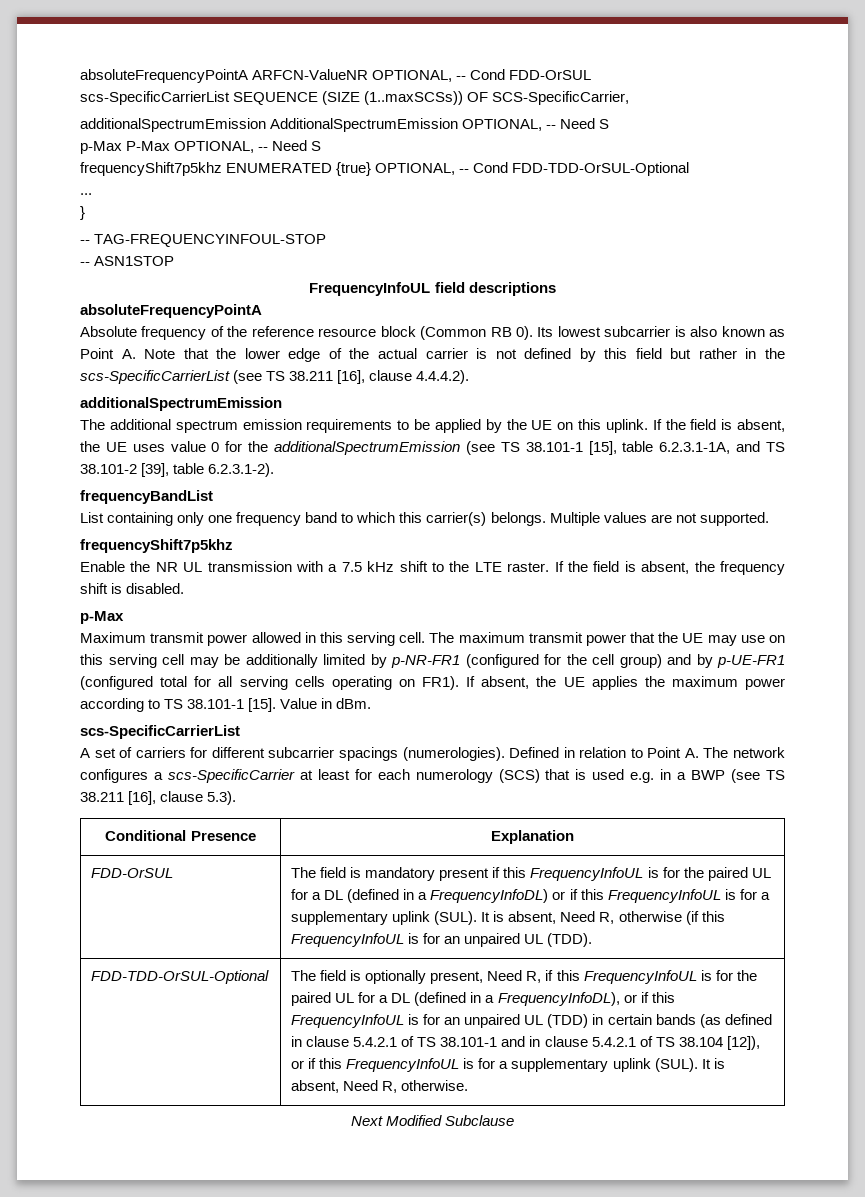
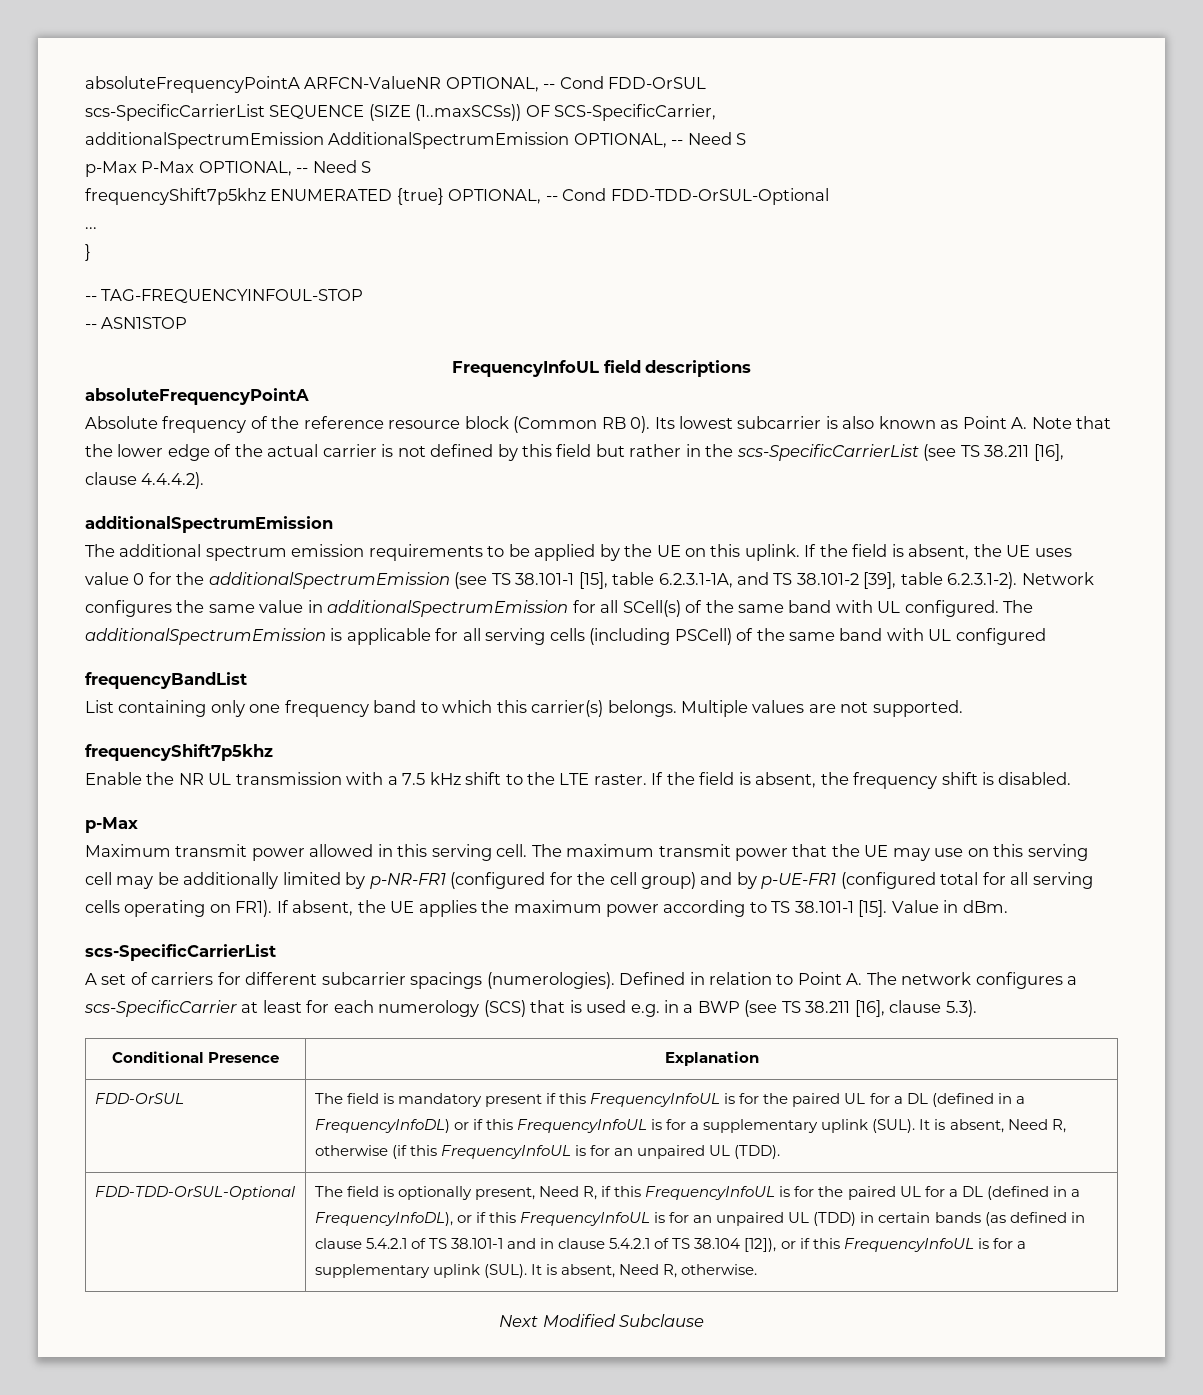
- If the field is absent, the UE uses value 0 for the additionalSpectrumEmission (see TS 38.101-1 [15], table 6.2.3.1-1A, and TS 38.101-2 [39], table 6.2.3.1-2).
+ If the field is absent, the UE uses value 0 for the additionalSpectrumEmission (see TS 38.101-1 [15], table 6.2.3.1-1A, and TS 38.101-2 [39], table 6.2.3.1-2). Network configures the same value in additionalSpectrumEmission for all SCell(s) of the same band with UL configured. The additionalSpectrumEmission is applicable for all serving cells (including PSCell) of the same band with UL configured

